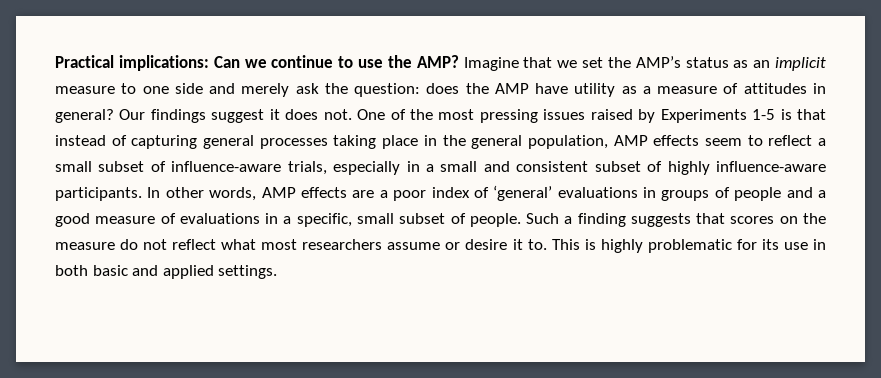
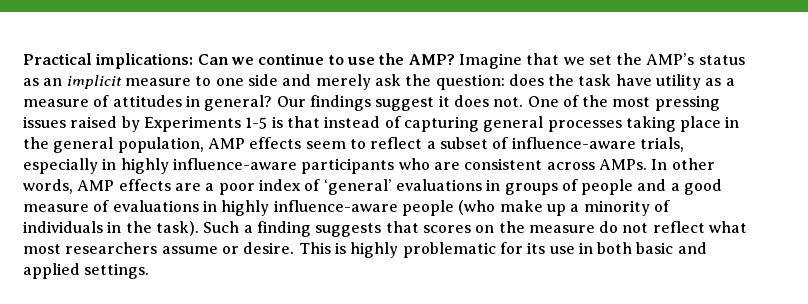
- Imagine that we set the AMP’s status as an implicit measure to one side and merely ask the question: does the AMP have utility as a measure of attitudes in general?
+ Imagine that we set the AMP’s status as an implicit measure to one side and merely ask the question: does the task have utility as a measure of attitudes in general?
- One of the most pressing issues raised by Experiments 1-5 is that instead of capturing general processes taking place in the general population, AMP effects seem to reflect a small subset of influence-aware trials, especially in a small and consistent subset of highly influence-aware participants.
+ One of the most pressing issues raised by Experiments 1-5 is that instead of capturing general processes taking place in the general population, AMP effects seem to reflect a subset of influence-aware trials, especially in highly influence-aware participants who are consistent across AMPs.
- In other words, AMP effects are a poor index of ‘general’ evaluations in groups of people and a good measure of evaluations in a specific, small subset of people.
+ In other words, AMP effects are a poor index of ‘general’ evaluations in groups of people and a good measure of evaluations in highly influence-aware people (who make up a minority of individuals in the task).
- Such a finding suggests that scores on the measure do not reflect what most researchers assume or desire it to.
+ Such a finding suggests that scores on the measure do not reflect what most researchers assume or desire.

